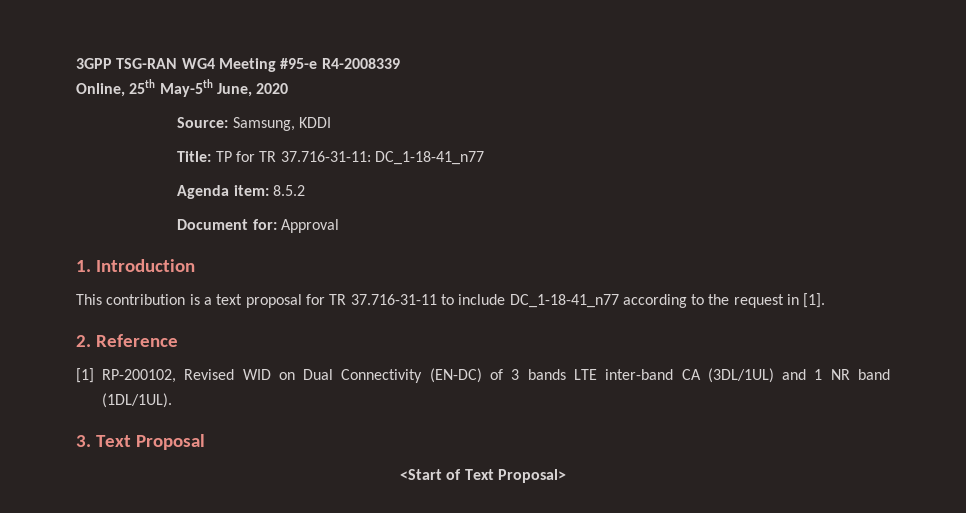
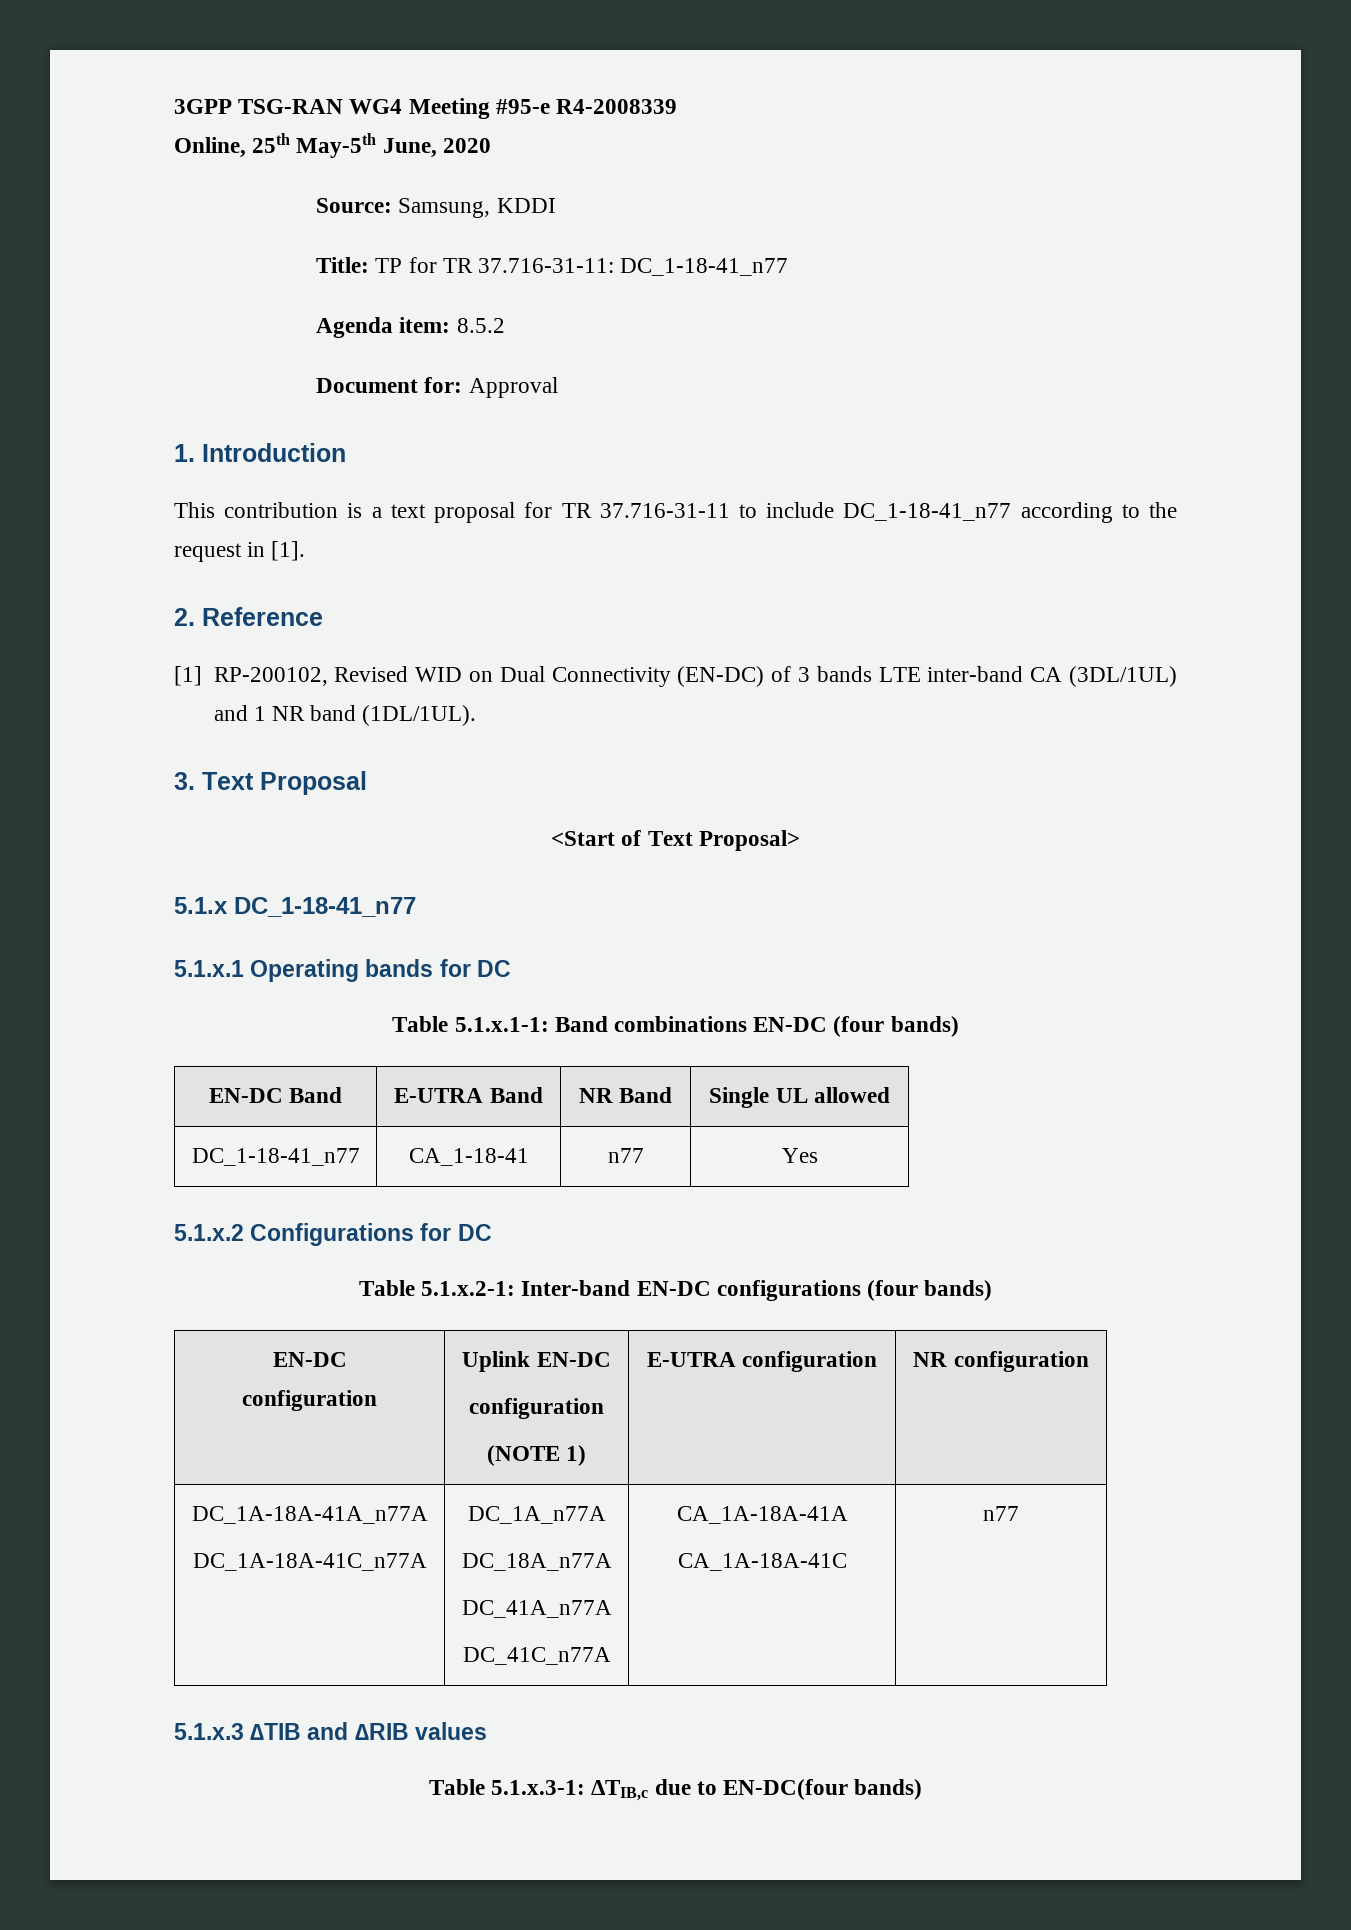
+ 5.1.x DC_1-18-41_n77
+ 5.1.x.1 Operating bands for DC
+ Table 5.1.x.1-1: Band combinations EN-DC (four bands)
+ EN-DC Band | E-UTRA Band | NR Band | Single UL allowed
+ DC_1-18-41_n77 | CA_1-18-41 | n77 | Yes
+ 5.1.x.2 Configurations for DC
+ Table 5.1.x.2-1: Inter-band EN-DC configurations (four bands)
+ EN-DC
+ configuration | Uplink EN-DC
+ configuration
+ (NOTE 1) | E-UTRA configuration | NR configuration
+ DC_1A-18A-41A_n77A
+ DC_1A-18A-41C_n77A | DC_1A_n77A
+ DC_18A_n77A
+ DC_41A_n77A
+ DC_41C_n77A | CA_1A-18A-41A
+ CA_1A-18A-41C | n77
+ 5.1.x.3 ∆TIB and ∆RIB values
+ Table 5.1.x.3-1: ΔTIB,c due to EN-DC(four bands)

